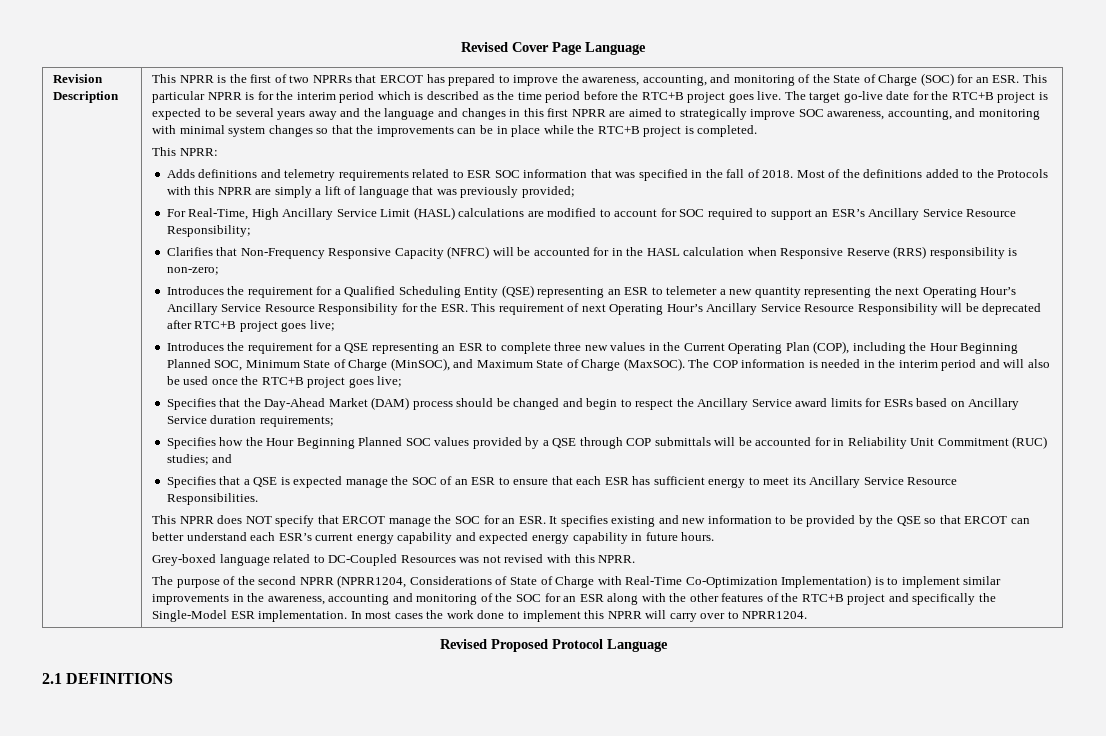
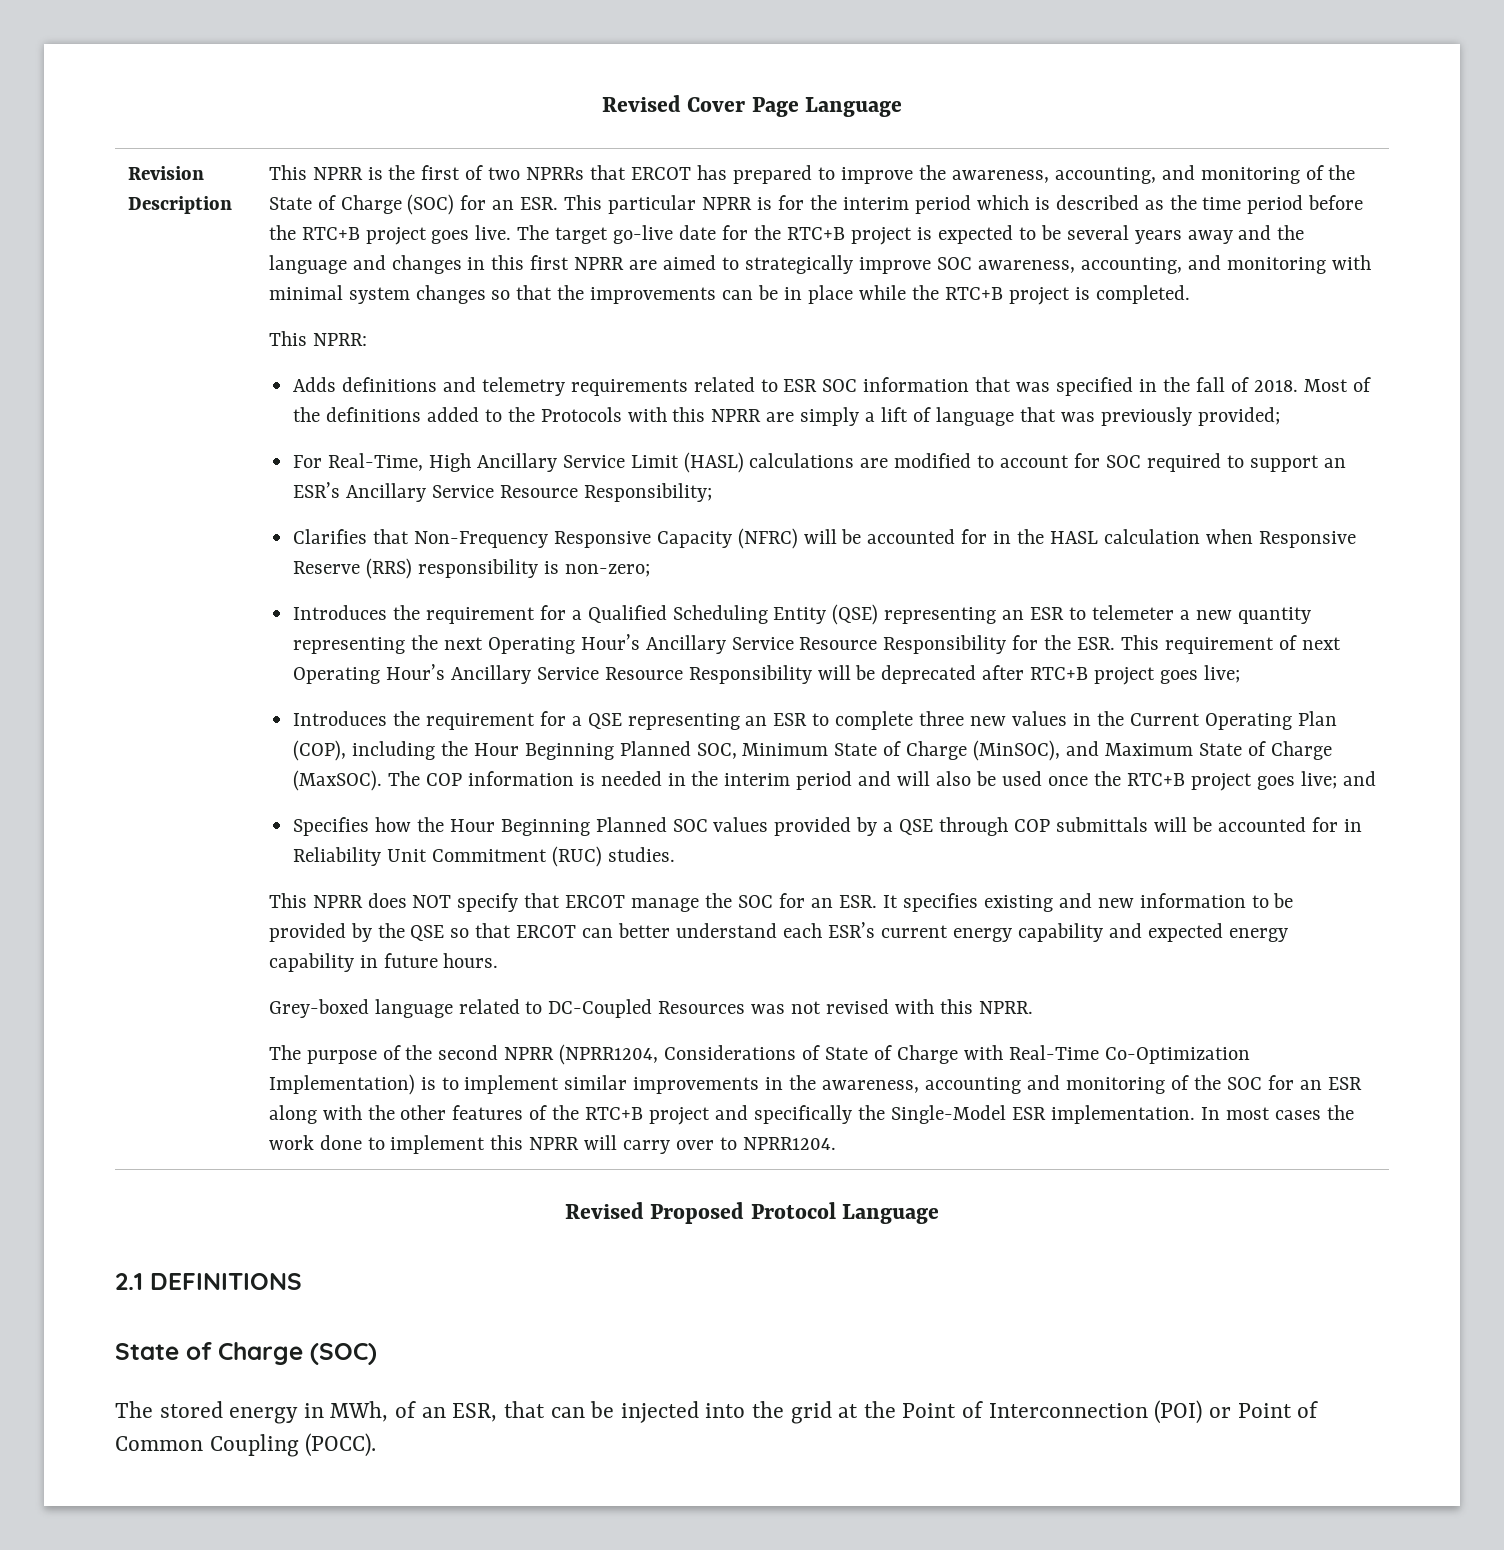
- The COP information is needed in the interim period and will also be used once the RTC+B project goes live;
- Specifies that the Day-Ahead Market (DAM) process should be changed and begin to respect the Ancillary Service award limits for ESRs based on Ancillary Service duration requirements;
+ The COP information is needed in the interim period and will also be used once the RTC+B project goes live; and
- Specifies how the Hour Beginning Planned SOC values provided by a QSE through COP submittals will be accounted for in Reliability Unit Commitment (RUC) studies; and
- Specifies that a QSE is expected manage the SOC of an ESR to ensure that each ESR has sufficient energy to meet its Ancillary Service Resource Responsibilities.
+ Specifies how the Hour Beginning Planned SOC values provided by a QSE through COP submittals will be accounted for in Reliability Unit Commitment (RUC) studies.
  2.1 DEFINITIONS
+ State of Charge (SOC)
+ The stored energy in MWh, of an ESR, that can be injected into the grid at the Point of Interconnection (POI) or Point of Common Coupling (POCC).

